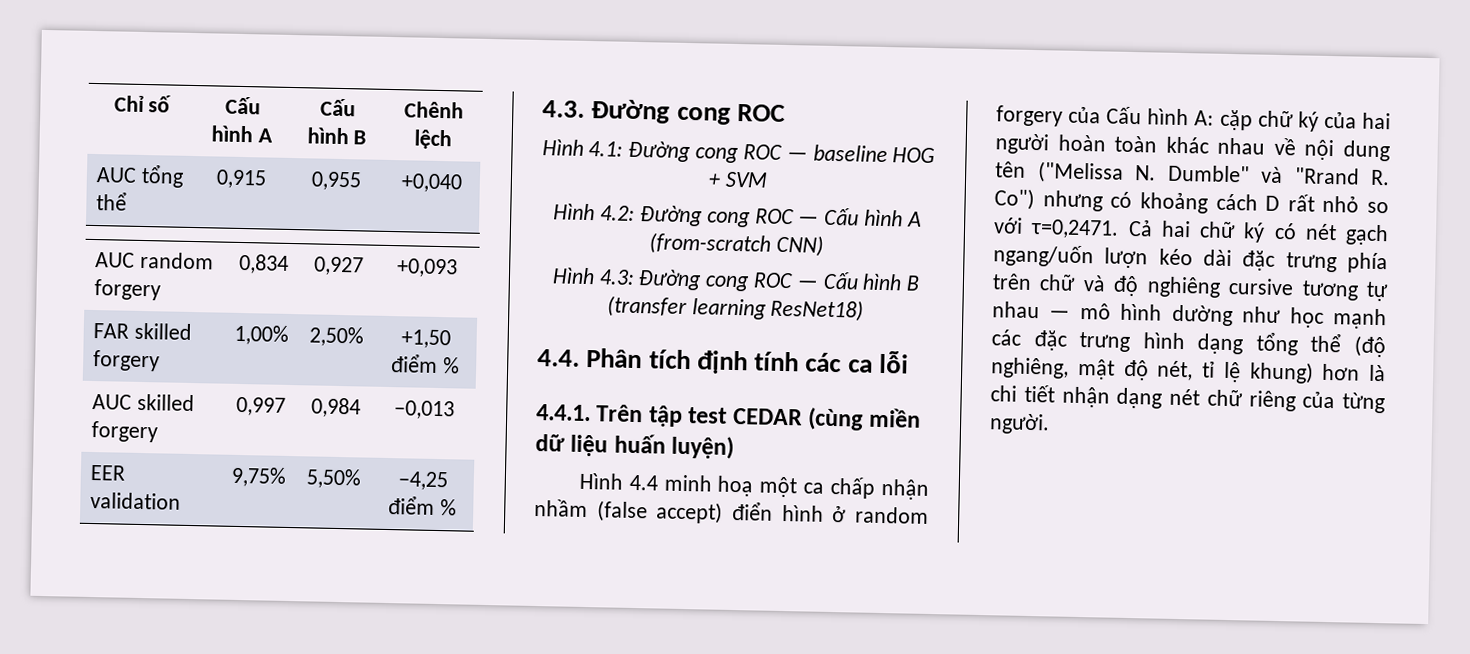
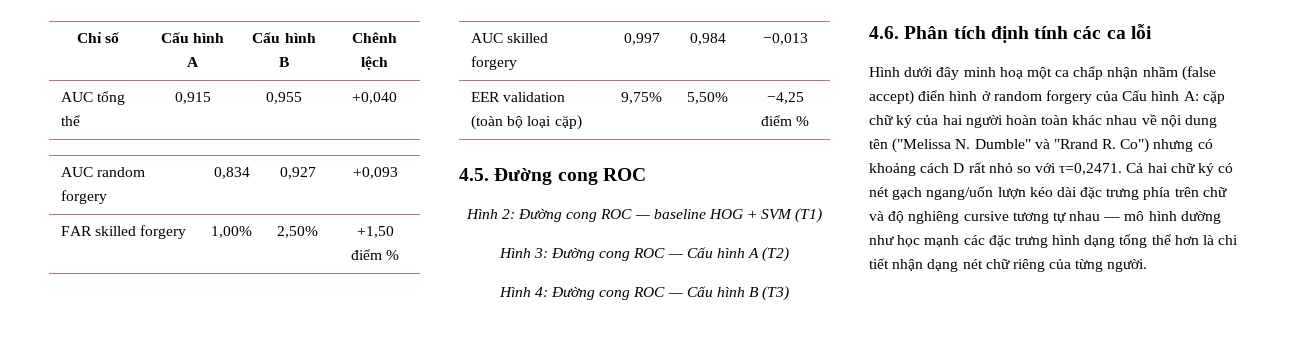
- EER validation | 9,75% | 5,50% | −4,25 điểm %
+ EER validation (toàn bộ loại cặp) | 9,75% | 5,50% | −4,25 điểm %
- 4.3. Đường cong ROC
+ 4.5. Đường cong ROC
- Hình 4.1: Đường cong ROC — baseline HOG + SVM
- Hình 4.2: Đường cong ROC — Cấu hình A (from-scratch CNN)
- Hình 4.3: Đường cong ROC — Cấu hình B (transfer learning ResNet18)
- 4.4. Phân tích định tính các ca lỗi
+ Hình 2: Đường cong ROC — baseline HOG + SVM (T1)
+ Hình 3: Đường cong ROC — Cấu hình A (T2)
+ Hình 4: Đường cong ROC — Cấu hình B (T3)
+ 4.6. Phân tích định tính các ca lỗi
- 4.4.1. Trên tập test CEDAR (cùng miền dữ liệu huấn luyện)
- Hình 4.4 minh hoạ một ca chấp nhận nhầm (false accept) điển hình ở random forgery của Cấu hình A: cặp chữ ký của hai người hoàn toàn khác nhau về nội dung tên ("Melissa N. Dumble" và "Rrand R. Co") nhưng có khoảng cách D rất nhỏ so với τ=0,2471.
+ Hình dưới đây minh hoạ một ca chấp nhận nhầm (false accept) điển hình ở random forgery của Cấu hình A: cặp chữ ký của hai người hoàn toàn khác nhau về nội dung tên ("Melissa N. Dumble" và "Rrand R. Co") nhưng có khoảng cách D rất nhỏ so với τ=0,2471.
- Cả hai chữ ký có nét gạch ngang/uốn lượn kéo dài đặc trưng phía trên chữ và độ nghiêng cursive tương tự nhau — mô hình dường như học mạnh các đặc trưng hình dạng tổng thể (độ nghiêng, mật độ nét, tỉ lệ khung) hơn là chi tiết nhận dạng nét chữ riêng của từng người.
+ Cả hai chữ ký có nét gạch ngang/uốn lượn kéo dài đặc trưng phía trên chữ và độ nghiêng cursive tương tự nhau — mô hình dường như học mạnh các đặc trưng hình dạng tổng thể hơn là chi tiết nhận dạng nét chữ riêng của từng người.

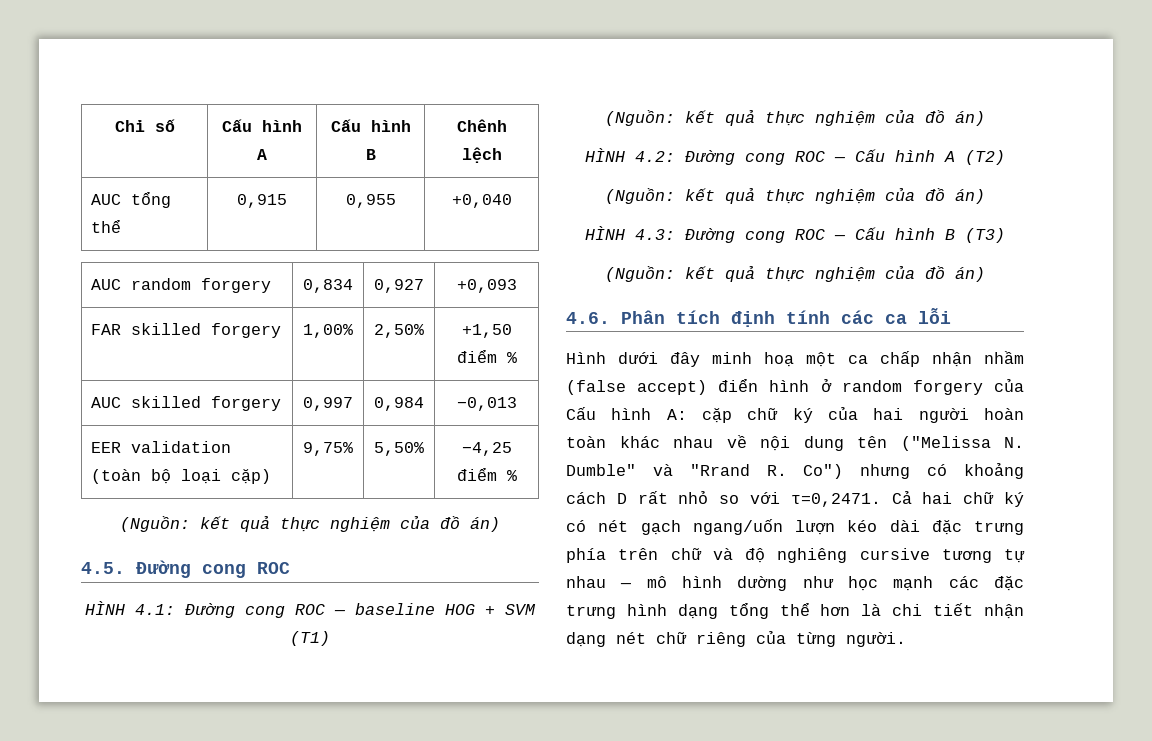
  EER validation (toàn bộ loại cặp) | 9,75% | 5,50% | −4,25 điểm %
+ (Nguồn: kết quả thực nghiệm của đồ án)
- Hình 2: Đường cong ROC — baseline HOG + SVM (T1)
- Hình 3: Đường cong ROC — Cấu hình A (T2)
- Hình 4: Đường cong ROC — Cấu hình B (T3)
+ HÌNH 4.1: Đường cong ROC — baseline HOG + SVM (T1)
+ (Nguồn: kết quả thực nghiệm của đồ án)
+ HÌNH 4.2: Đường cong ROC — Cấu hình A (T2)
+ (Nguồn: kết quả thực nghiệm của đồ án)
+ HÌNH 4.3: Đường cong ROC — Cấu hình B (T3)
+ (Nguồn: kết quả thực nghiệm của đồ án)

